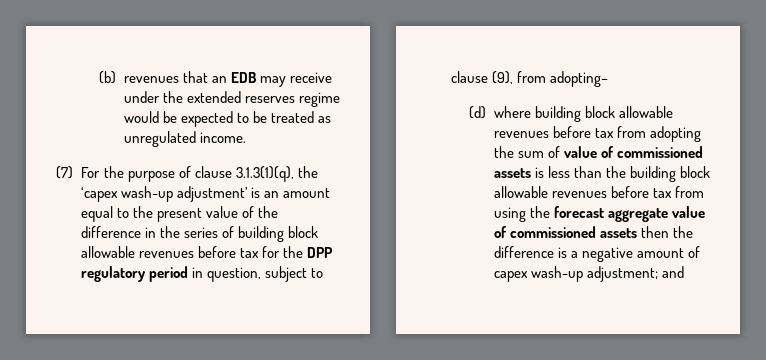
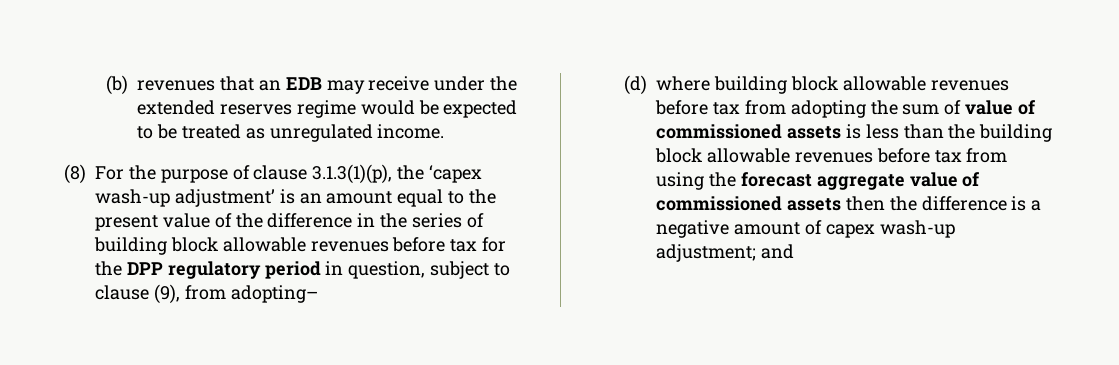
- (7) For the purpose of clause 3.1.3(1)(q), the ‘capex wash-up adjustment’ is an amount equal to the present value of the difference in the series of building block allowable revenues before tax for the DPP regulatory period in question, subject to clause (9), from adopting–
+ (8) For the purpose of clause 3.1.3(1)(p), the ‘capex wash-up adjustment’ is an amount equal to the present value of the difference in the series of building block allowable revenues before tax for the DPP regulatory period in question, subject to clause (9), from adopting–

